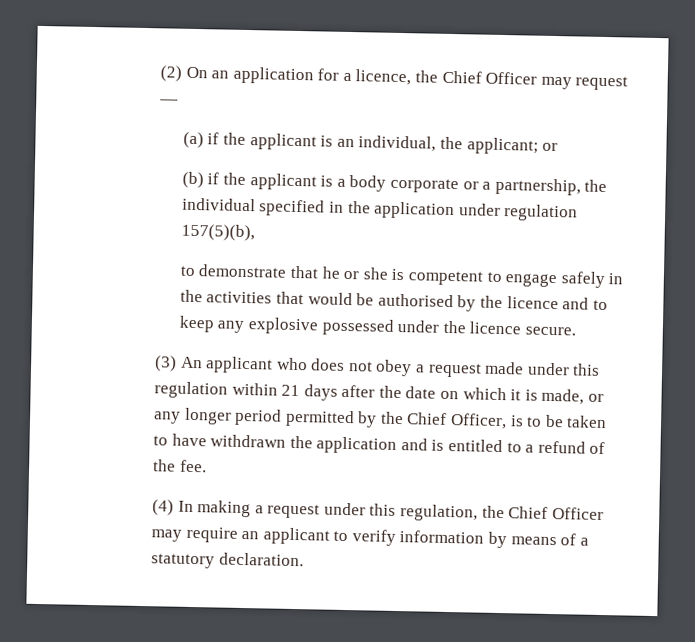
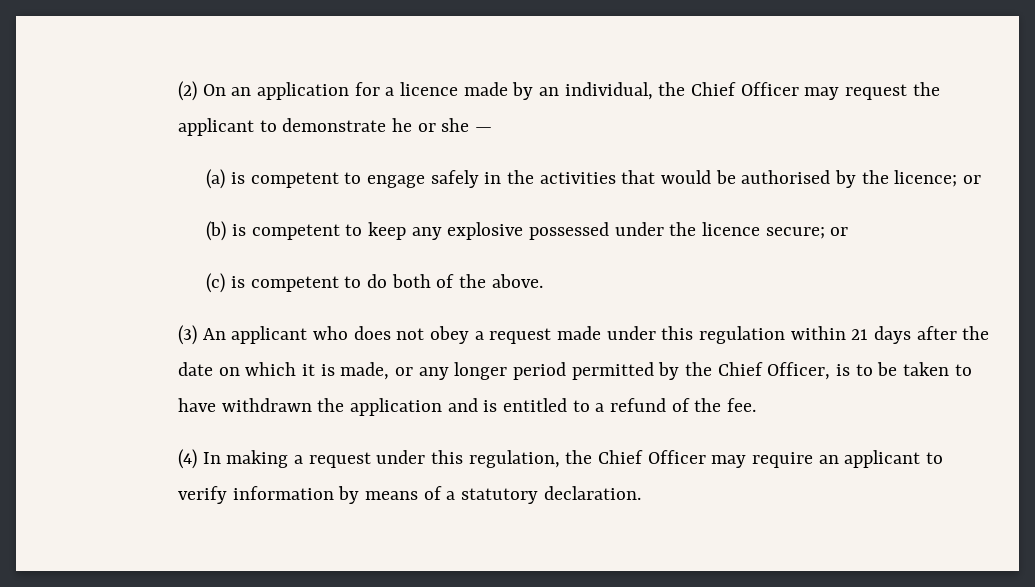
- (2) On an application for a licence, the Chief Officer may request —
- (a) if the applicant is an individual, the applicant; or
- (b) if the applicant is a body corporate or a partnership, the individual specified in the application under regulation 157(5)(b),
- to demonstrate that he or she is competent to engage safely in the activities that would be authorised by the licence and to keep any explosive possessed under the licence secure.
+ (2) On an application for a licence made by an individual, the Chief Officer may request the applicant to demonstrate he or she —
+ (a) is competent to engage safely in the activities that would be authorised by the licence; or
+ (b) is competent to keep any explosive possessed under the licence secure; or
+ (c) is competent to do both of the above.

